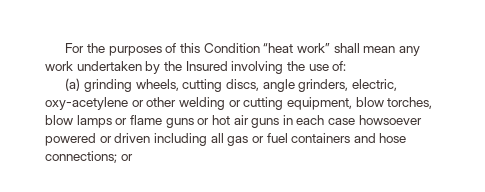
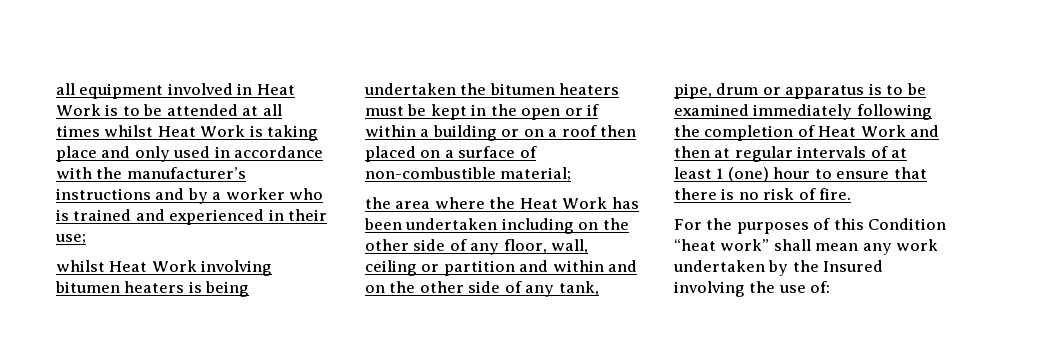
+ all equipment involved in Heat Work is to be attended at all times whilst Heat Work is taking place and only used in accordance with the manufacturer’s instructions and by a worker who is trained and experienced in their use;
+ whilst Heat Work involving bitumen heaters is being undertaken the bitumen heaters must be kept in the open or if within a building or on a roof then placed on a surface of non-combustible material;
+ the area where the Heat Work has been undertaken including on the other side of any floor, wall, ceiling or partition and within and on the other side of any tank, pipe, drum or apparatus is to be examined immediately following the completion of Heat Work and then at regular intervals of at least 1 (one) hour to ensure that there is no risk of fire.
- (a) grinding wheels, cutting discs, angle grinders, electric, oxy-acetylene or other welding or cutting equipment, blow torches, blow lamps or flame guns or hot air guns in each case howsoever powered or driven including all gas or fuel containers and hose connections; or

